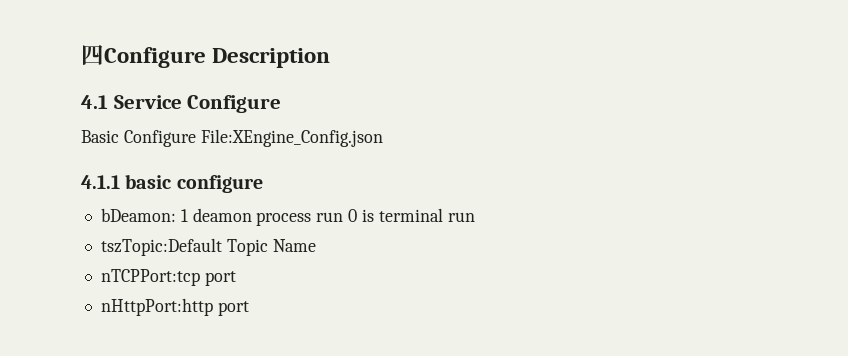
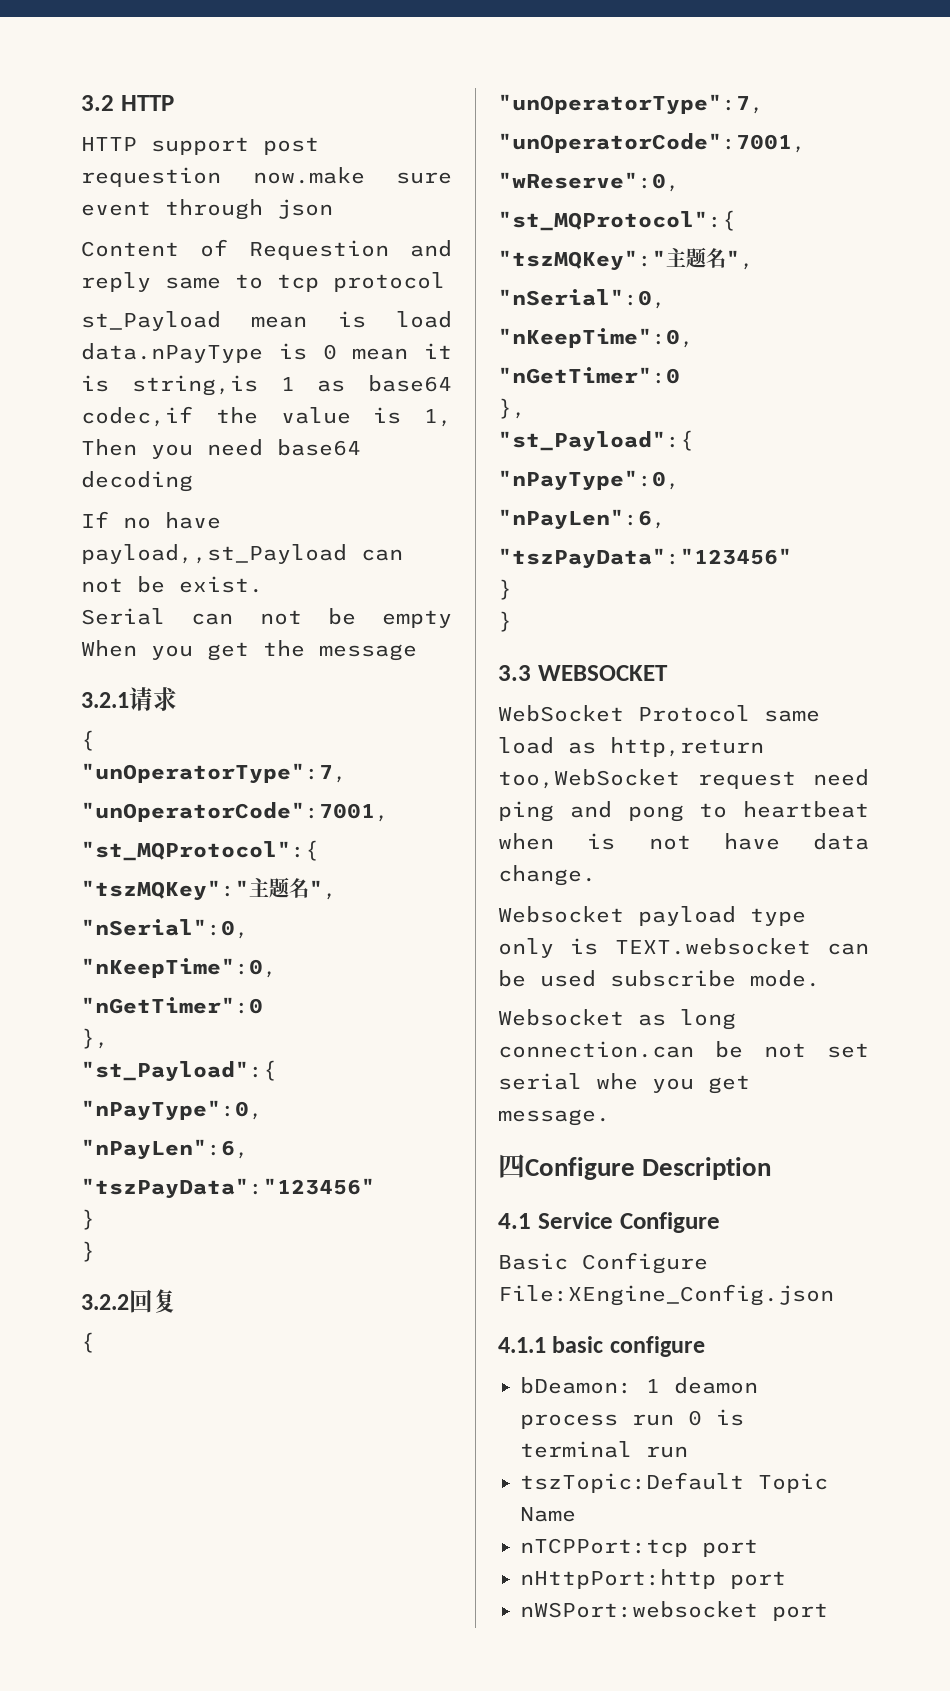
+ 3.2 HTTP
+ HTTP support post requestion now.make sure event through json
+ Content of Requestion and reply same to tcp protocol
+ st_Payload mean is load data.nPayType is 0 mean it is string,is 1 as base64 codec,if the value is 1, Then you need base64 decoding
+ If no have payload,,st_Payload can not be exist.
+ Serial can not be empty When you get the message
+ 3.2.1请求
+ {
+ "unOperatorType":7,
+ "unOperatorCode":7001,
+ "st_MQProtocol":{
+ "tszMQKey":"主题名",
+ "nSerial":0,
+ "nKeepTime":0,
+ "nGetTimer":0
+ },
+ "st_Payload":{
+ "nPayType":0,
+ "nPayLen":6,
+ "tszPayData":"123456"
+ }
+ }
+ 3.2.2回复
+ {
+ "unOperatorType":7,
+ "unOperatorCode":7001,
+ "wReserve":0,
+ "st_MQProtocol":{
+ "tszMQKey":"主题名",
+ "nSerial":0,
+ "nKeepTime":0,
+ "nGetTimer":0
+ },
+ "st_Payload":{
+ "nPayType":0,
+ "nPayLen":6,
+ "tszPayData":"123456"
+ }
+ }
+ 3.3 WEBSOCKET
+ WebSocket Protocol same load as http,return too,WebSocket request need ping and pong to heartbeat when is not have data change.
+ Websocket payload type only is TEXT.websocket can be used subscribe mode.
+ Websocket as long connection.can be not set serial whe you get message.
+ nWSPort:websocket port

